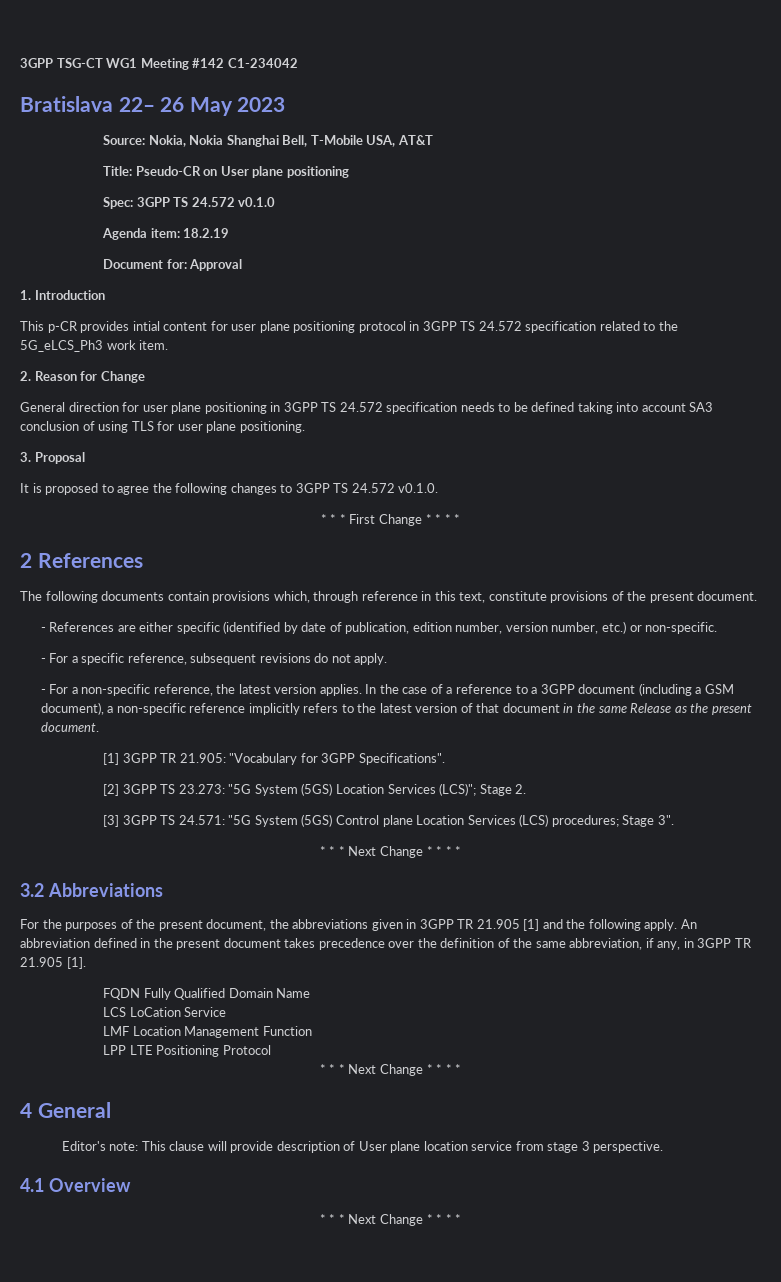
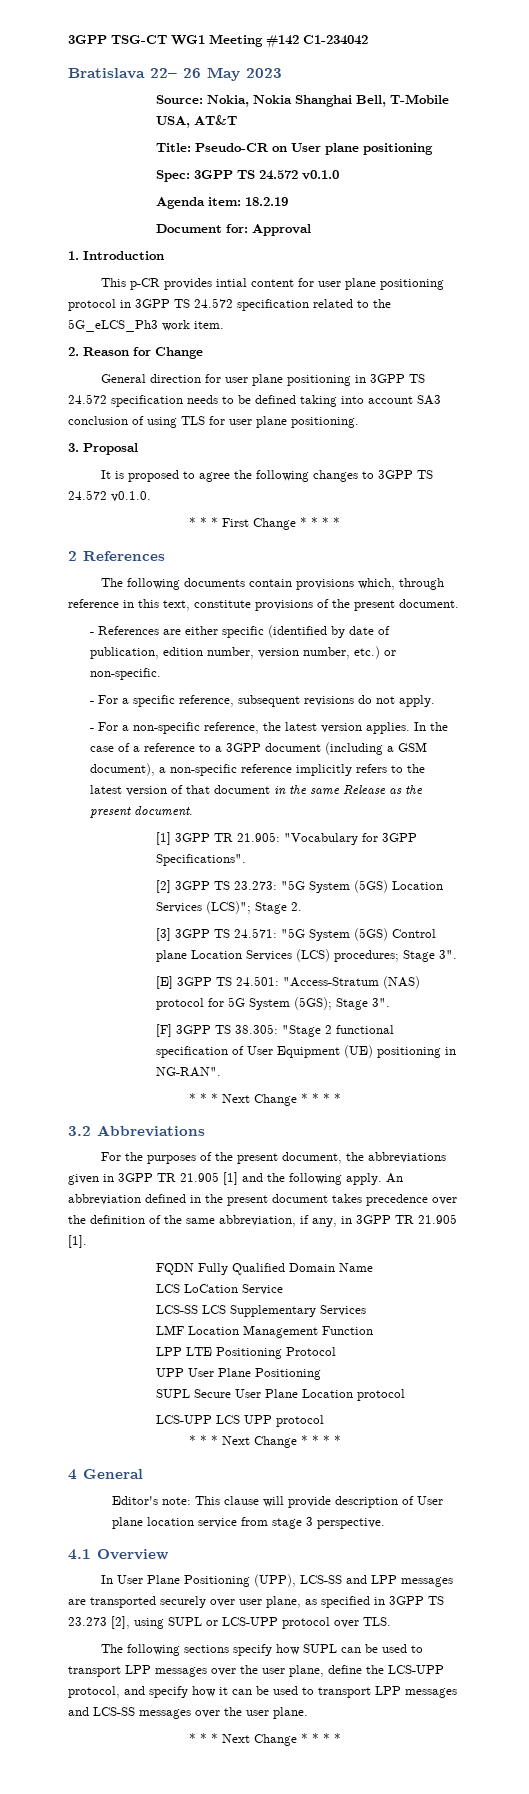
+ [E] 3GPP TS 24.501: "Access-Stratum (NAS) protocol for 5G System (5GS); Stage 3".
+ [F] 3GPP TS 38.305: "Stage 2 functional specification of User Equipment (UE) positioning in NG-RAN".
+ LCS-SS LCS Supplementary Services
+ UPP User Plane Positioning
+ SUPL Secure User Plane Location protocol
+ LCS-UPP LCS UPP protocol
+ In User Plane Positioning (UPP), LCS-SS and LPP messages are transported securely over user plane, as specified in 3GPP TS 23.273 [2], using SUPL or LCS-UPP protocol over TLS.
+ The following sections specify how SUPL can be used to transport LPP messages over the user plane, define the LCS-UPP protocol, and specify how it can be used to transport LPP messages and LCS-SS messages over the user plane.

